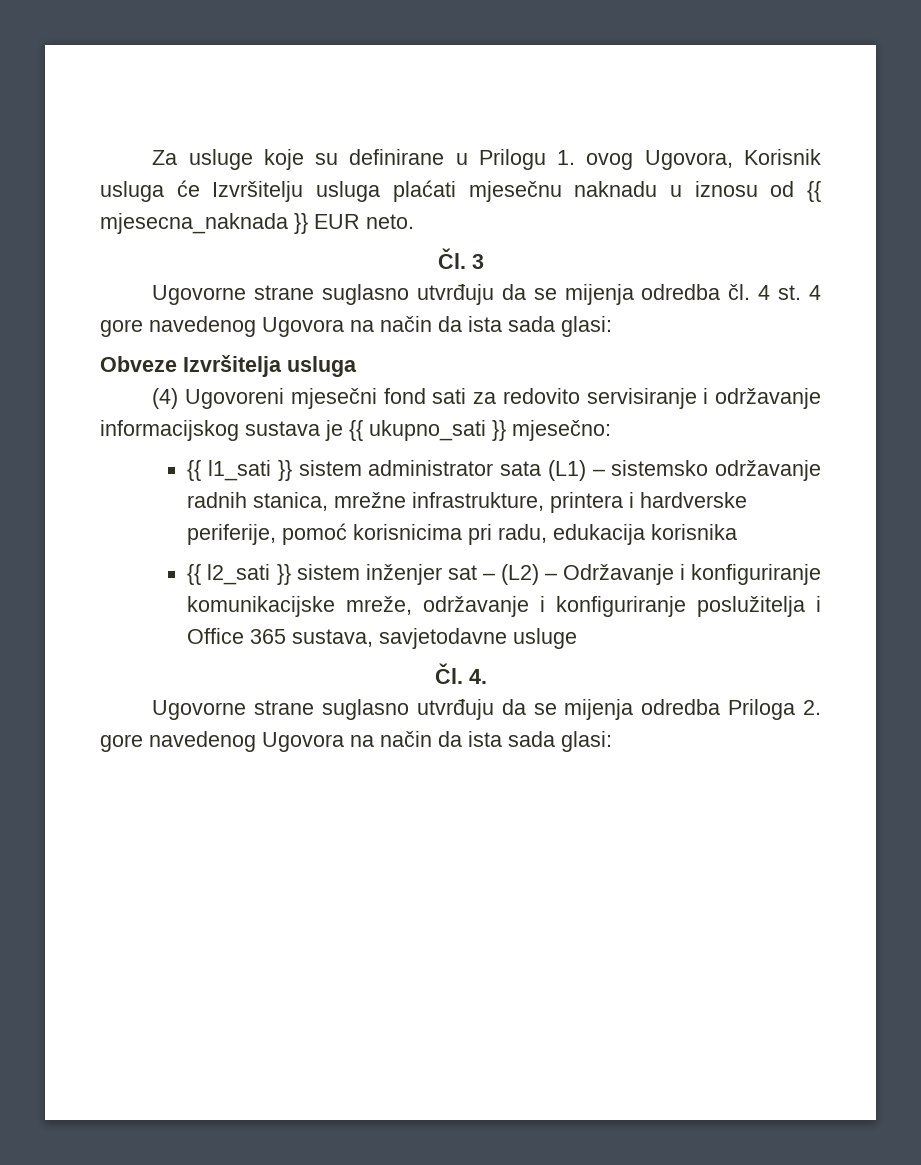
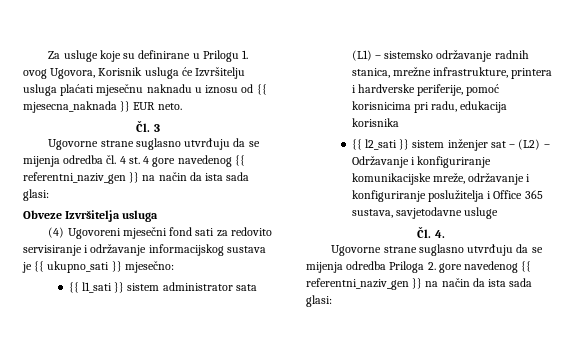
- 4 gore navedenog Ugovora na način da ista sada glasi:
+ 4 gore navedenog {{ referentni_naziv_gen }} na način da ista sada glasi:
- Ugovorne strane suglasno utvrđuju da se mijenja odredba Priloga 2. gore navedenog Ugovora na način da ista sada glasi:
+ Ugovorne strane suglasno utvrđuju da se mijenja odredba Priloga 2. gore navedenog {{ referentni_naziv_gen }} na način da ista sada glasi:

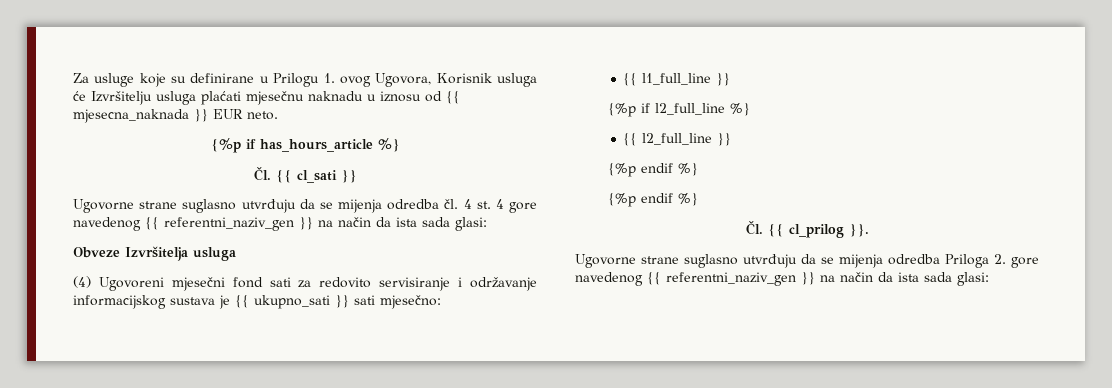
- Čl. 3
+ {%p if has_hours_article %}
+ Čl. {{ cl_sati }}
- (4) Ugovoreni mjesečni fond sati za redovito servisiranje i održavanje informacijskog sustava je {{ ukupno_sati }} mjesečno:
+ (4) Ugovoreni mjesečni fond sati za redovito servisiranje i održavanje informacijskog sustava je {{ ukupno_sati }} sati mjesečno:
- {{ l1_sati }} sistem administrator sata (L1) – sistemsko održavanje radnih stanica, mrežne infrastrukture, printera i hardverske periferije, pomoć korisnicima pri radu, edukacija korisnika
- {{ l2_sati }} sistem inženjer sat – (L2) – Održavanje i konfiguriranje komunikacijske mreže, održavanje i konfiguriranje poslužitelja i Office 365 sustava, savjetodavne usluge
- Čl. 4.
+ {{ l1_full_line }}
+ {%p if l2_full_line %}
+ {{ l2_full_line }}
+ {%p endif %}
+ {%p endif %}
+ Čl. {{ cl_prilog }}.

